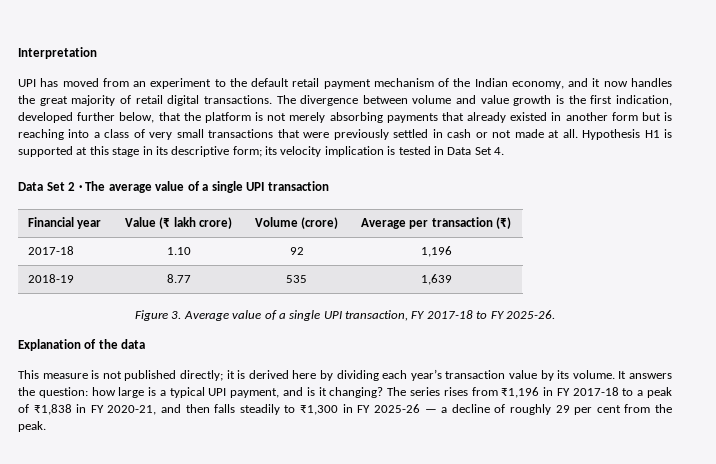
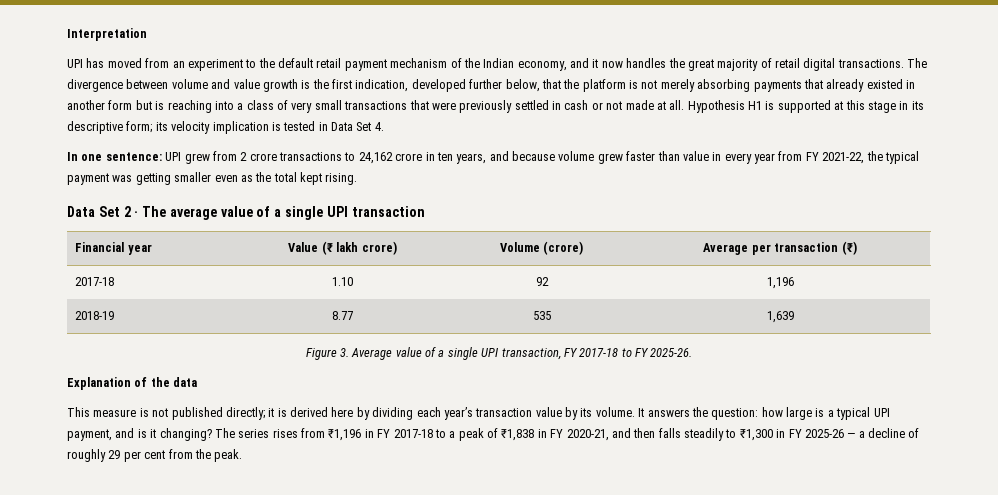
+ In one sentence: UPI grew from 2 crore transactions to 24,162 crore in ten years, and because volume grew faster than value in every year from FY 2021-22, the typical payment was getting smaller even as the total kept rising.

